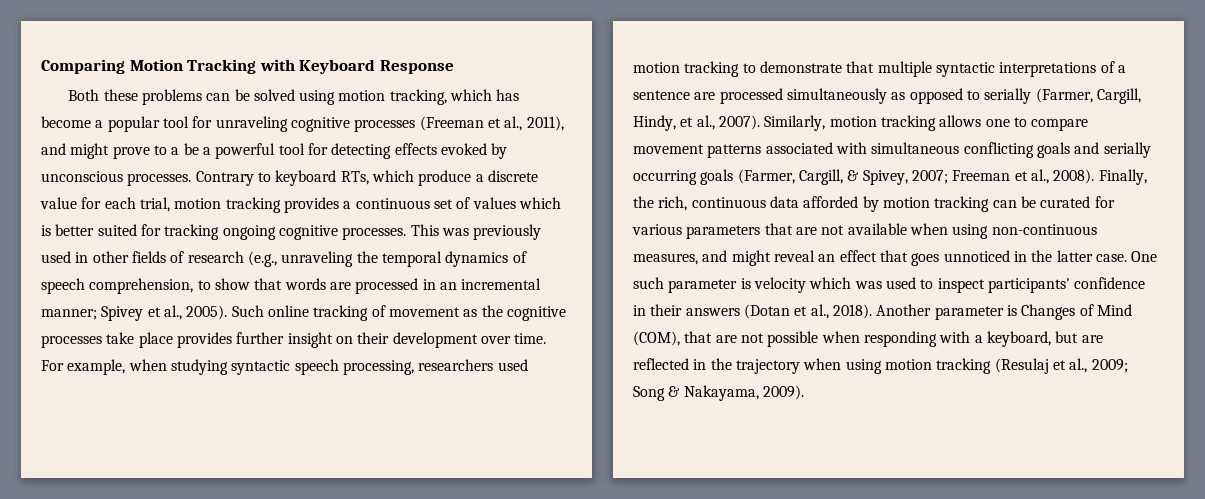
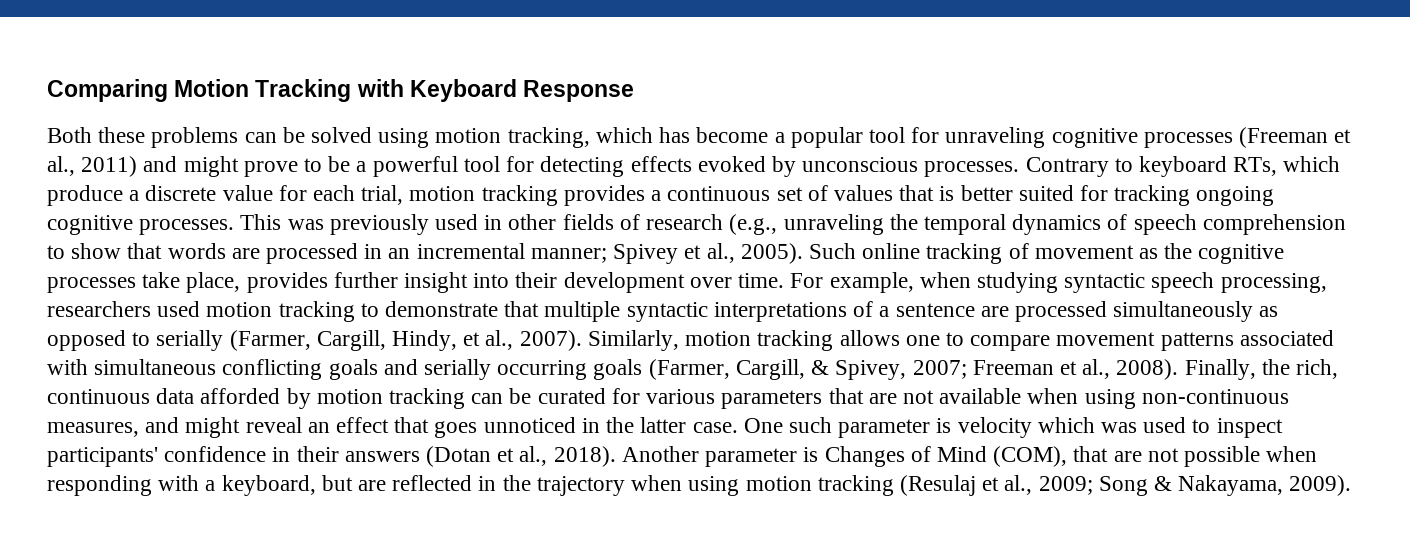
- Both these problems can be solved using motion tracking, which has become a popular tool for unraveling cognitive processes (Freeman et al., 2011), and might prove to a be a powerful tool for detecting effects evoked by unconscious processes.
+ Both these problems can be solved using motion tracking, which has become a popular tool for unraveling cognitive processes (Freeman et al., 2011) and might prove to be a powerful tool for detecting effects evoked by unconscious processes.
- Contrary to keyboard RTs, which produce a discrete value for each trial, motion tracking provides a continuous set of values which is better suited for tracking ongoing cognitive processes.
+ Contrary to keyboard RTs, which produce a discrete value for each trial, motion tracking provides a continuous set of values that is better suited for tracking ongoing cognitive processes.
- This was previously used in other fields of research (e.g., unraveling the temporal dynamics of speech comprehension, to show that words are processed in an incremental manner; Spivey et al., 2005).
+ This was previously used in other fields of research (e.g., unraveling the temporal dynamics of speech comprehension to show that words are processed in an incremental manner; Spivey et al., 2005).
- Such online tracking of movement as the cognitive processes take place provides further insight on their development over time.
+ Such online tracking of movement as the cognitive processes take place, provides further insight into their development over time.

